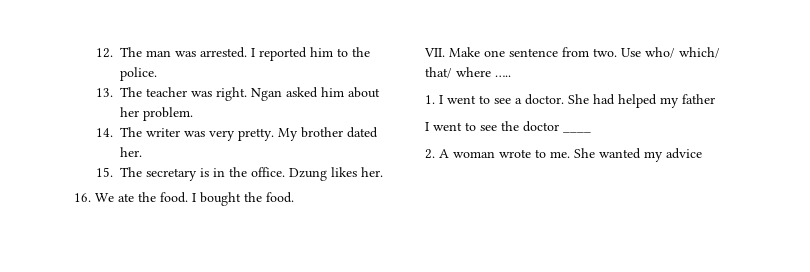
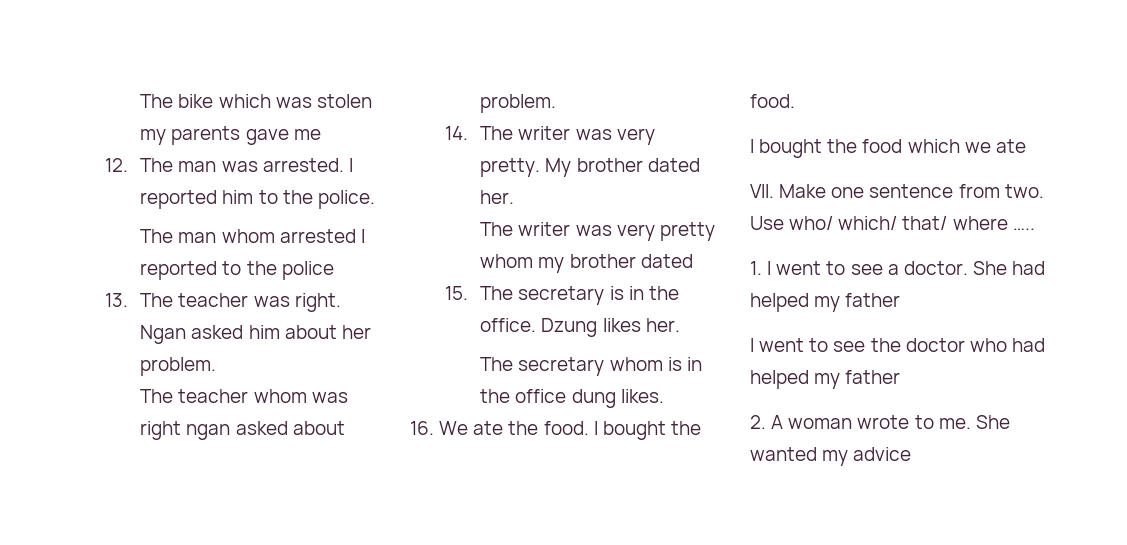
+ The bike which was stolen my parents gave me
+ The man whom arrested I reported to the police
+ The teacher whom was right ngan asked about problem.
+ The writer was very pretty whom my brother dated
+ The secretary whom is in the office dung likes.
+ I bought the food which we ate
- I went to see the doctor ____
+ I went to see the doctor who had helped my father

